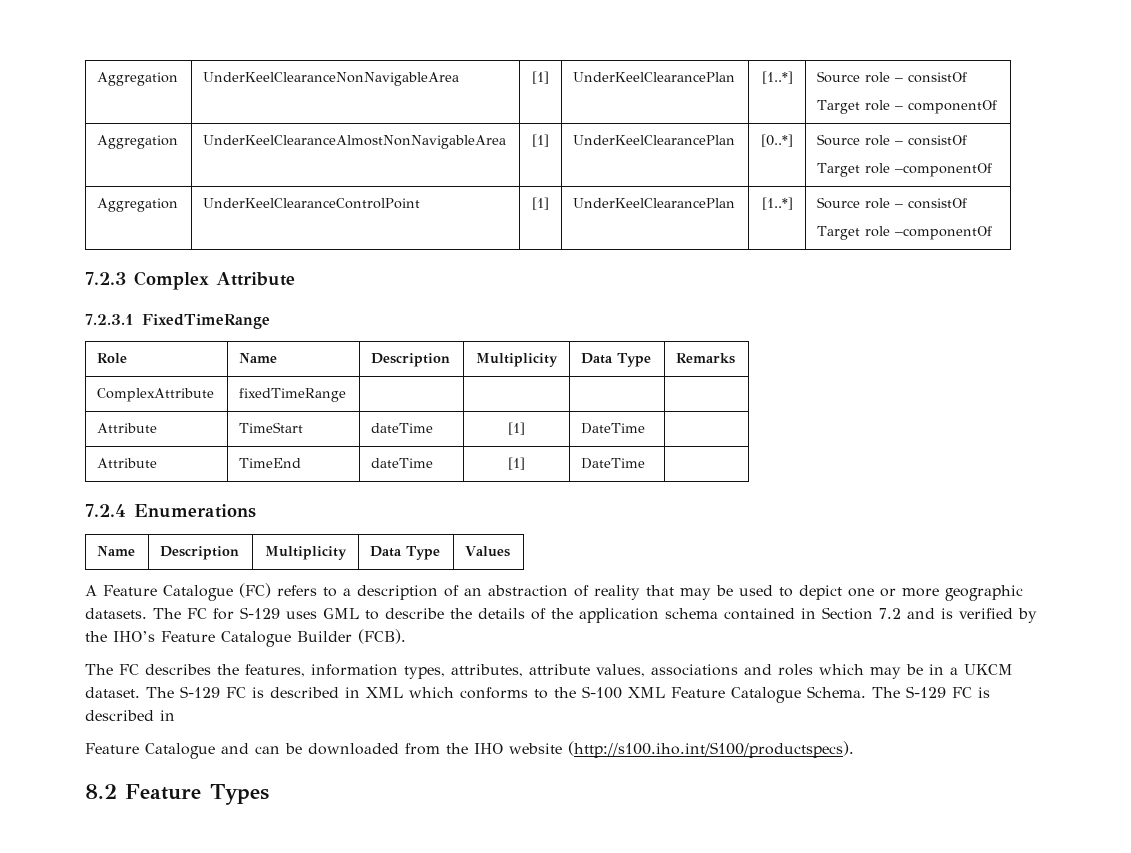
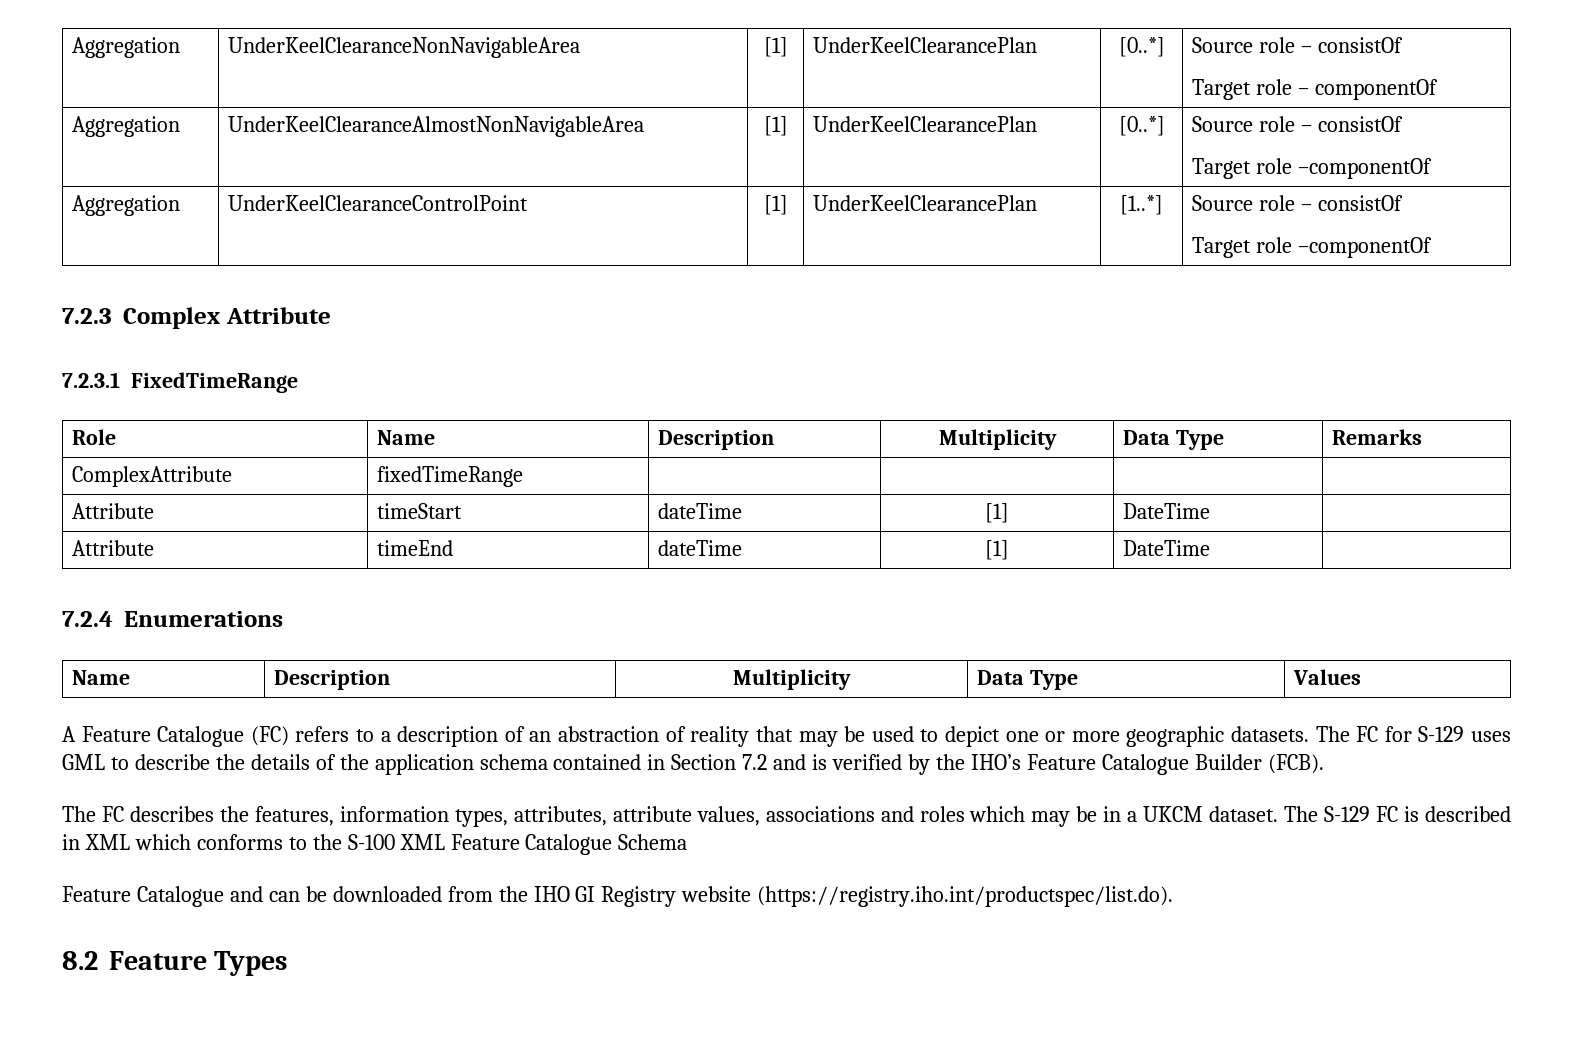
- Aggregation | UnderKeelClearanceNonNavigableArea | [1] | UnderKeelClearancePlan | [1..*] | Source role – consistOf
+ Aggregation | UnderKeelClearanceNonNavigableArea | [1] | UnderKeelClearancePlan | [0..*] | Source role – consistOf
- Attribute | TimeStart | dateTime | [1] | DateTime |
+ Attribute | timeStart | dateTime | [1] | DateTime |
- Attribute | TimeEnd | dateTime | [1] | DateTime |
+ Attribute | timeEnd | dateTime | [1] | DateTime |
- The S-129 FC is described in XML which conforms to the S-100 XML Feature Catalogue Schema. The S-129 FC is described in
+ The S-129 FC is described in XML which conforms to the S-100 XML Feature Catalogue Schema
- Feature Catalogue and can be downloaded from the IHO website (http://s100.iho.int/S100/productspecs).
+ Feature Catalogue and can be downloaded from the IHO GI Registry website (https://registry.iho.int/productspec/list.do).

